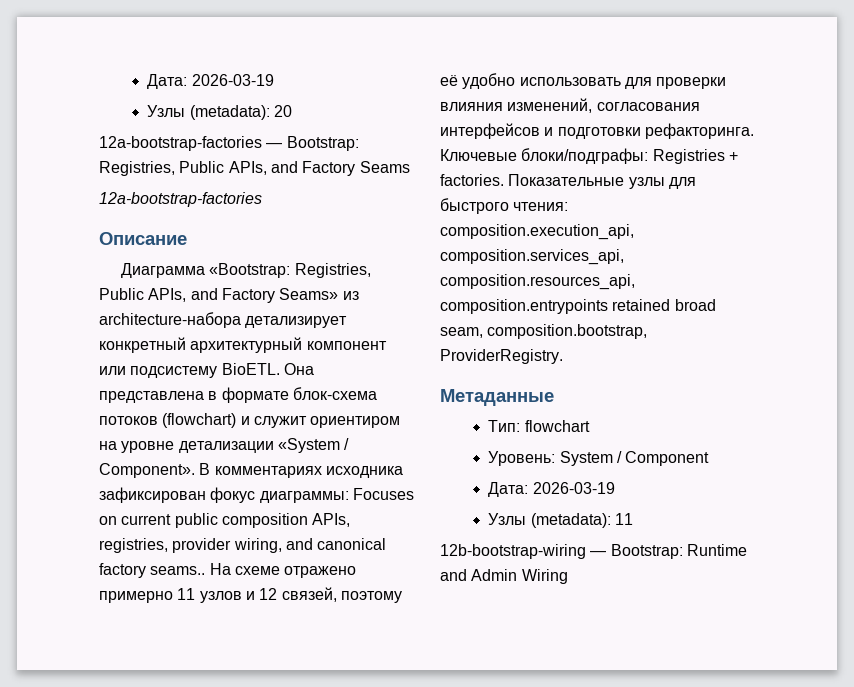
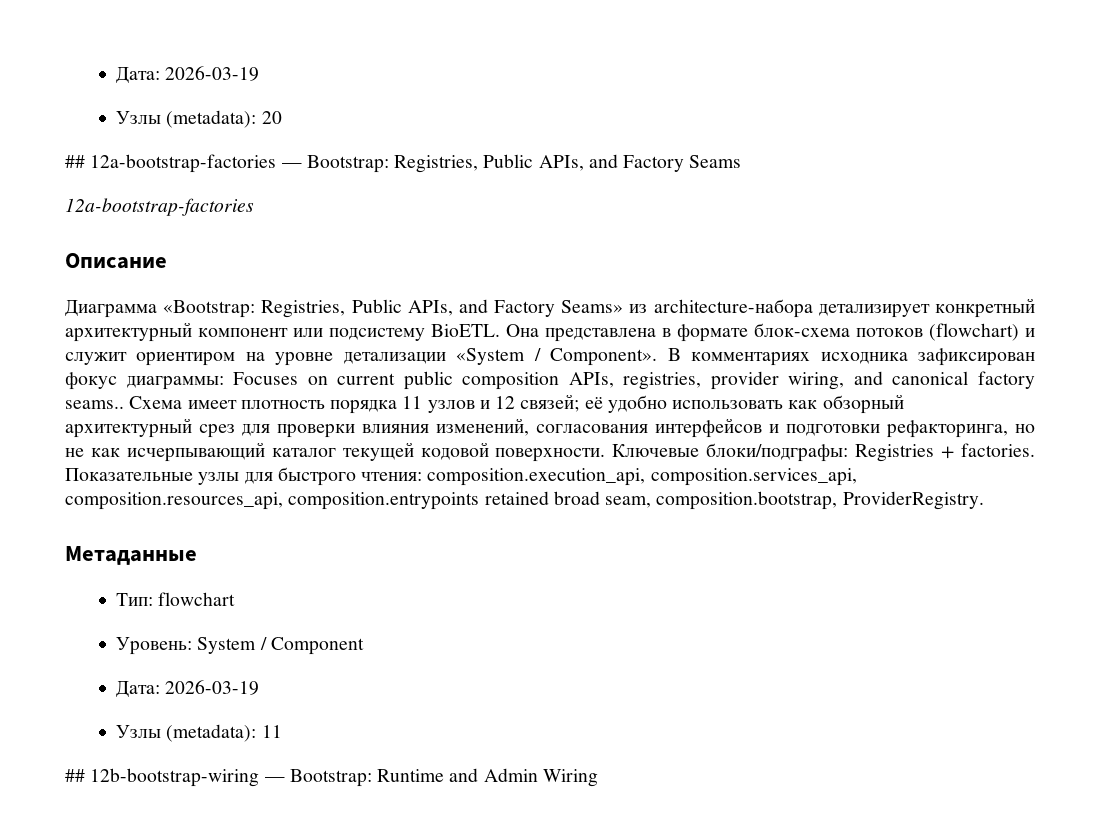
- 12a-bootstrap-factories — Bootstrap: Registries, Public APIs, and Factory Seams
+ ## 12a-bootstrap-factories — Bootstrap: Registries, Public APIs, and Factory Seams
- На схеме отражено примерно 11 узлов и 12 связей, поэтому её удобно использовать для проверки влияния изменений, согласования интерфейсов и подготовки рефакторинга.
+ Схема имеет плотность порядка 11 узлов и 12 связей; её удобно использовать как обзорный архитектурный срез для проверки влияния изменений, согласования интерфейсов и подготовки рефакторинга, но не как исчерпывающий каталог текущей кодовой поверхности.
- 12b-bootstrap-wiring — Bootstrap: Runtime and Admin Wiring
+ ## 12b-bootstrap-wiring — Bootstrap: Runtime and Admin Wiring

